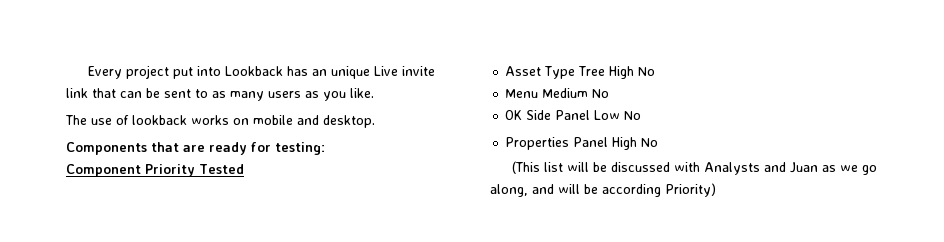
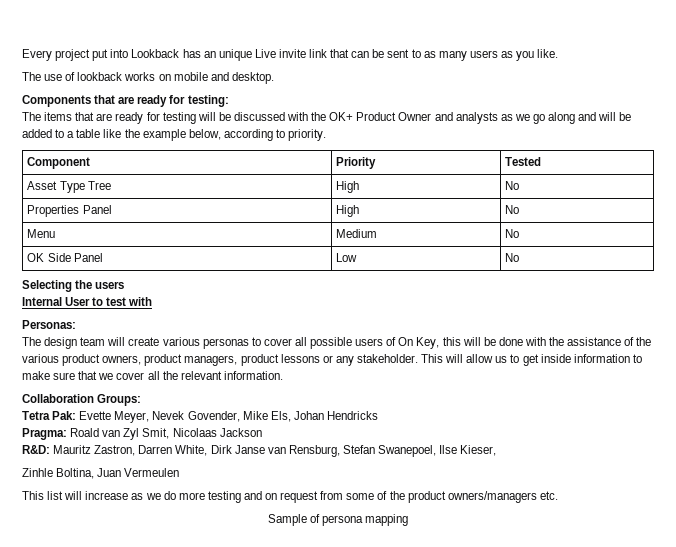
- Component Priority Tested
- Asset Type Tree High No
- Menu Medium No
- OK Side Panel Low No
- Properties Panel High No
- (This list will be discussed with Analysts and Juan as we go along, and will be according Priority)
+ The items that are ready for testing will be discussed with the OK+ Product Owner and analysts as we go along and will be added to a table like the example below, according to priority.
+ Component | Priority | Tested
+ Asset Type Tree | High | No
+ Properties Panel | High | No
+ Menu | Medium | No
+ OK Side Panel | Low | No
+ Selecting the users
+ Internal User to test with
+ Personas:
+ The design team will create various personas to cover all possible users of On Key, this will be done with the assistance of the various product owners, product managers, product lessons or any stakeholder. This will allow us to get inside information to make sure that we cover all the relevant information.
+ Collaboration Groups:
+ Tetra Pak: Evette Meyer, Nevek Govender, Mike Els, Johan Hendricks
+ Pragma: Roald van Zyl Smit, Nicolaas Jackson
+ R&D: Mauritz Zastron, Darren White, Dirk Janse van Rensburg, Stefan Swanepoel, Ilse Kieser,
+ Zinhle Boltina, Juan Vermeulen
+ This list will increase as we do more testing and on request from some of the product owners/managers etc.
+ Sample of persona mapping

